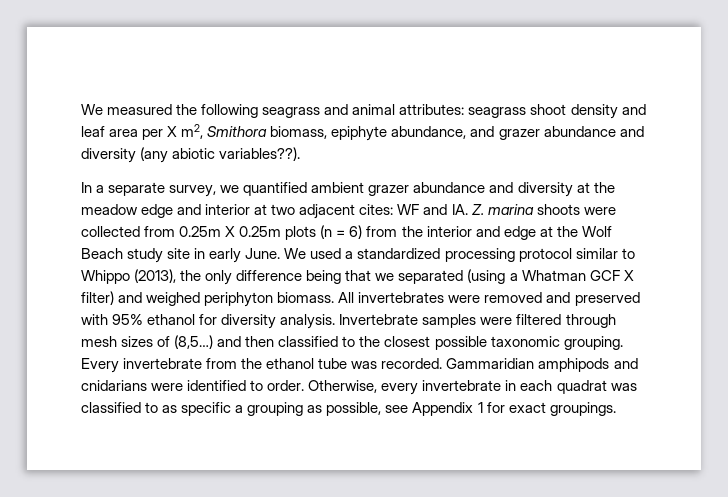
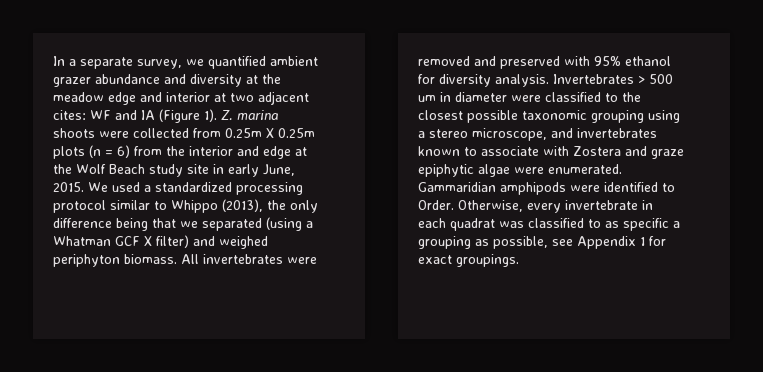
- We measured the following seagrass and animal attributes: seagrass shoot density and leaf area per X m2, Smithora biomass, epiphyte abundance, and grazer abundance and diversity (any abiotic variables??).
- In a separate survey, we quantified ambient grazer abundance and diversity at the meadow edge and interior at two adjacent cites: WF and IA. Z. marina shoots were collected from 0.25m X 0.25m plots (n = 6) from the interior and edge at the Wolf Beach study site in early June.
+ In a separate survey, we quantified ambient grazer abundance and diversity at the meadow edge and interior at two adjacent cites: WF and IA (Figure 1). Z. marina shoots were collected from 0.25m X 0.25m plots (n = 6) from the interior and edge at the Wolf Beach study site in early June, 2015.
- Invertebrate samples were filtered through mesh sizes of (8,5…) and then classified to the closest possible taxonomic grouping. Every invertebrate from the ethanol tube was recorded. Gammaridian amphipods and cnidarians were identified to order.
+ Invertebrates > 500 um in diameter were classified to the closest possible taxonomic grouping using a stereo microscope, and invertebrates known to associate with Zostera and graze epiphytic algae were enumerated. Gammaridian amphipods were identified to Order.

